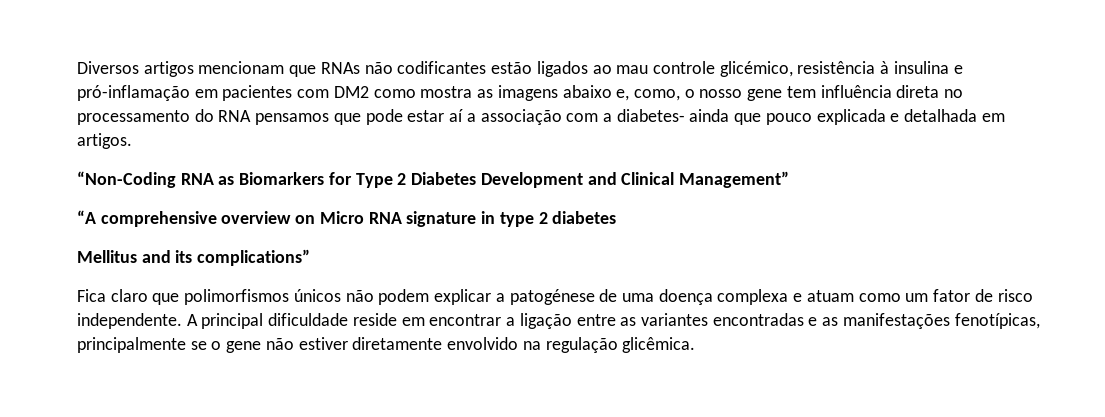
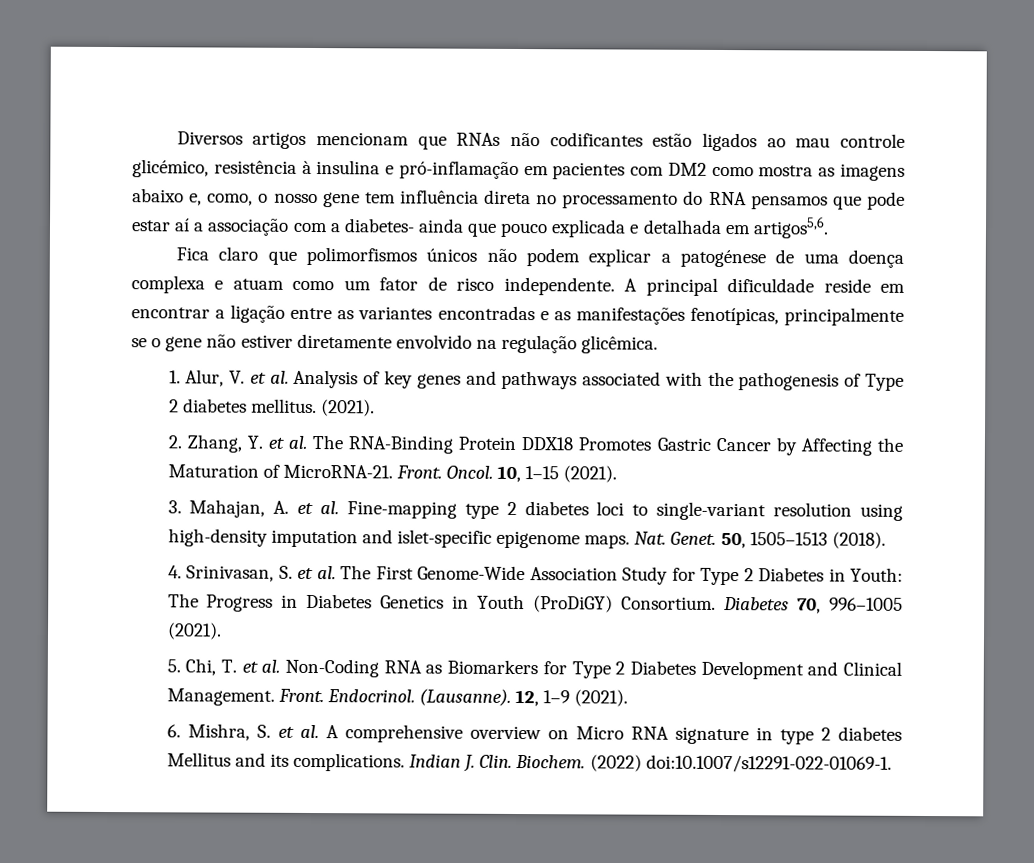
- Diversos artigos mencionam que RNAs não codificantes estão ligados ao mau controle glicémico, resistência à insulina e pró-inflamação em pacientes com DM2 como mostra as imagens abaixo e, como, o nosso gene tem influência direta no processamento do RNA pensamos que pode estar aí a associação com a diabetes- ainda que pouco explicada e detalhada em artigos.
- “Non-Coding RNA as Biomarkers for Type 2 Diabetes Development and Clinical Management”
- “A comprehensive overview on Micro RNA signature in type 2 diabetes
- Mellitus and its complications”
+ Diversos artigos mencionam que RNAs não codificantes estão ligados ao mau controle glicémico, resistência à insulina e pró-inflamação em pacientes com DM2 como mostra as imagens abaixo e, como, o nosso gene tem influência direta no processamento do RNA pensamos que pode estar aí a associação com a diabetes- ainda que pouco explicada e detalhada em artigos5,6.
+ 1. Alur, V. et al. Analysis of key genes and pathways associated with the pathogenesis of Type 2 diabetes mellitus. (2021).
+ 2. Zhang, Y. et al. The RNA-Binding Protein DDX18 Promotes Gastric Cancer by Affecting the Maturation of MicroRNA-21. Front. Oncol. 10, 1–15 (2021).
+ 3. Mahajan, A. et al. Fine-mapping type 2 diabetes loci to single-variant resolution using high-density imputation and islet-specific epigenome maps. Nat. Genet. 50, 1505–1513 (2018).
+ 4. Srinivasan, S. et al. The First Genome-Wide Association Study for Type 2 Diabetes in Youth: The Progress in Diabetes Genetics in Youth (ProDiGY) Consortium. Diabetes 70, 996–1005 (2021).
+ 5. Chi, T. et al. Non-Coding RNA as Biomarkers for Type 2 Diabetes Development and Clinical Management. Front. Endocrinol. (Lausanne). 12, 1–9 (2021).
+ 6. Mishra, S. et al. A comprehensive overview on Micro RNA signature in type 2 diabetes Mellitus and its complications. Indian J. Clin. Biochem. (2022) doi:10.1007/s12291-022-01069-1.

